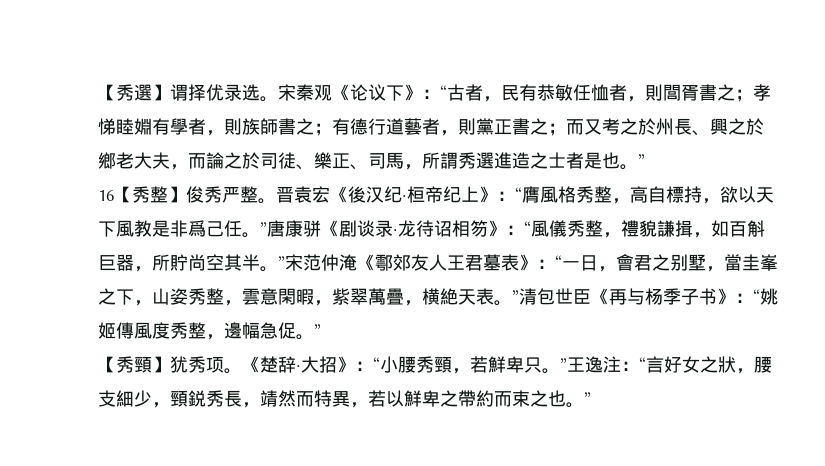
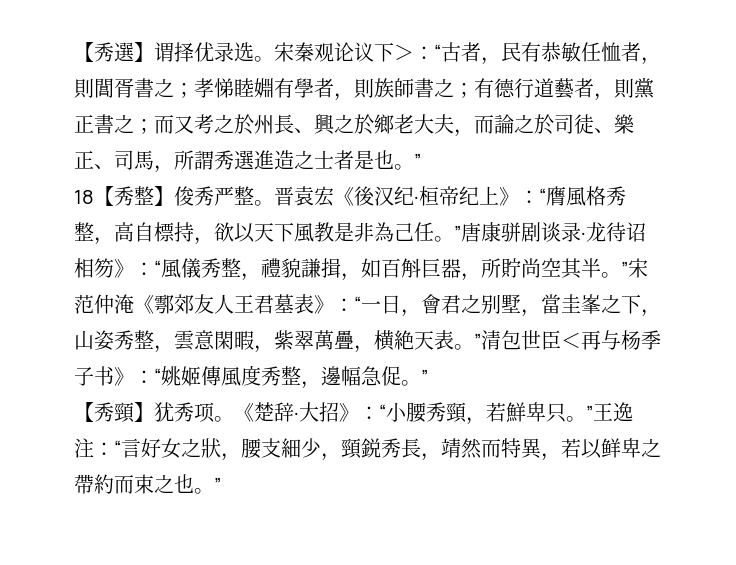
- 宋秦观《论议下》：“古者，民有恭敏任恤者，則閭胥書之；孝悌睦婣有學者，則族師書之；有德行道藝者，則黨正書之；而又考之於州長、興之於鄉老大夫，而論之於司徒、樂正、司馬，所謂秀選進造之士者是也。”
+ 宋秦观论议下＞：“古者，民有恭敏任恤者，則閶胥書之；孝悌睦婣有學者，則族師書之；有德行道藝者，則黨正書之；而又考之於州長、興之於鄉老大夫，而論之於司徒、樂正、司馬，所謂秀選進造之士者是也。”
- 16【秀整】俊秀严整。
+ 18【秀整】俊秀严整。
- “膺風格秀整，高自標持，欲以天下風教是非爲己任。”唐康骈《剧谈录·龙待诏相笏》：
+ “膺風格秀整，高自標持，欲以天下風教是非為己任。”唐康骈剧谈录·龙待诏相笏》：
- “一日，會君之别墅，當圭峯之下，山姿秀整，雲意閑暇，紫翠萬疊，横絶天表。”清包世臣《再与杨季子书》：
+ “一日，會君之别墅，當圭峯之下，山姿秀整，雲意閑暇，紫翠萬疊，横絶天表。”清包世臣＜再与杨季子书》：
- 《楚辞·大招》：“小腰秀頸，若鮮卑只。”王逸注：“言好女之狀，腰支細少，頸鋭秀長，靖然而特異，若以鮮卑之帶約而束之也。”
+ 《楚辞·大招》：“小腰秀頸，若鮮卑只。”王逸注：“言好女之狀，腰支細少，頸鋭秀長，靖然而特異，若以鲜卑之帶約而束之也。”

